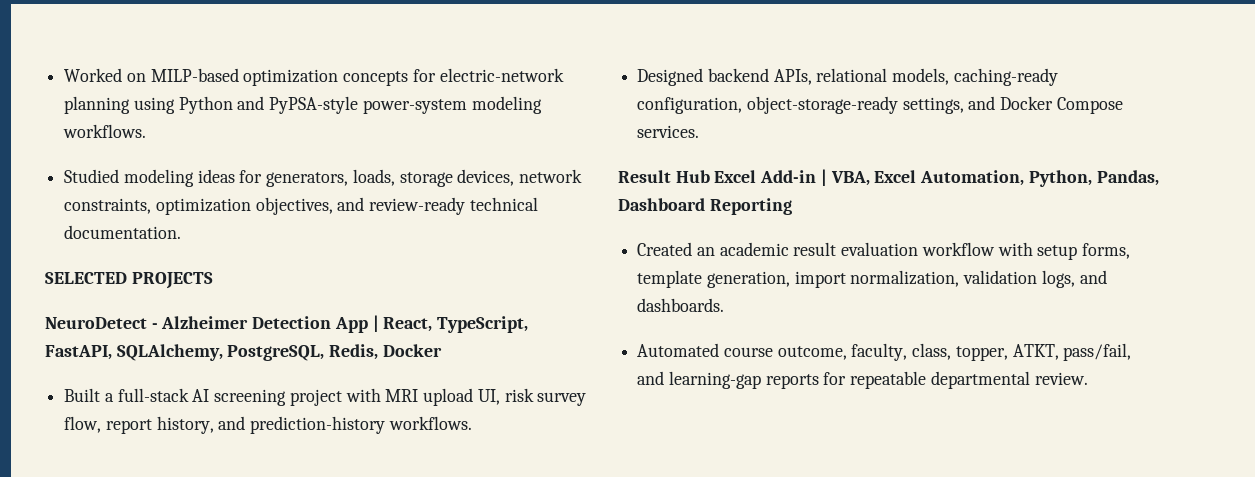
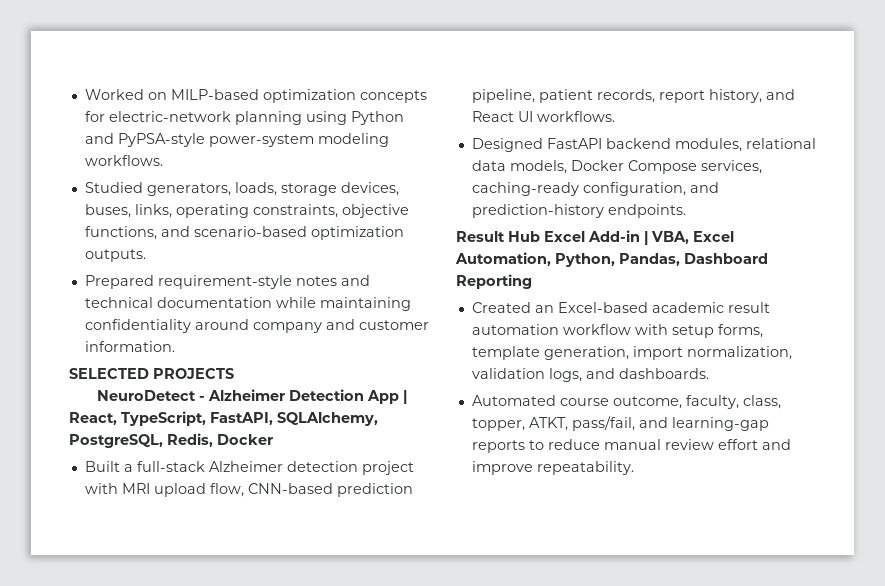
- Studied modeling ideas for generators, loads, storage devices, network constraints, optimization objectives, and review-ready technical documentation.
+ Studied generators, loads, storage devices, buses, links, operating constraints, objective functions, and scenario-based optimization outputs.
+ Prepared requirement-style notes and technical documentation while maintaining confidentiality around company and customer information.
- Built a full-stack AI screening project with MRI upload UI, risk survey flow, report history, and prediction-history workflows.
+ Built a full-stack Alzheimer detection project with MRI upload flow, CNN-based prediction pipeline, patient records, report history, and React UI workflows.
- Designed backend APIs, relational models, caching-ready configuration, object-storage-ready settings, and Docker Compose services.
+ Designed FastAPI backend modules, relational data models, Docker Compose services, caching-ready configuration, and prediction-history endpoints.
- Created an academic result evaluation workflow with setup forms, template generation, import normalization, validation logs, and dashboards.
+ Created an Excel-based academic result automation workflow with setup forms, template generation, import normalization, validation logs, and dashboards.
- Automated course outcome, faculty, class, topper, ATKT, pass/fail, and learning-gap reports for repeatable departmental review.
+ Automated course outcome, faculty, class, topper, ATKT, pass/fail, and learning-gap reports to reduce manual review effort and improve repeatability.

